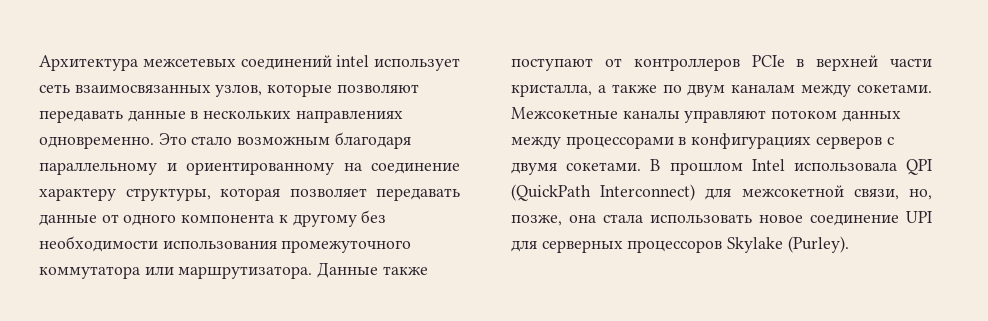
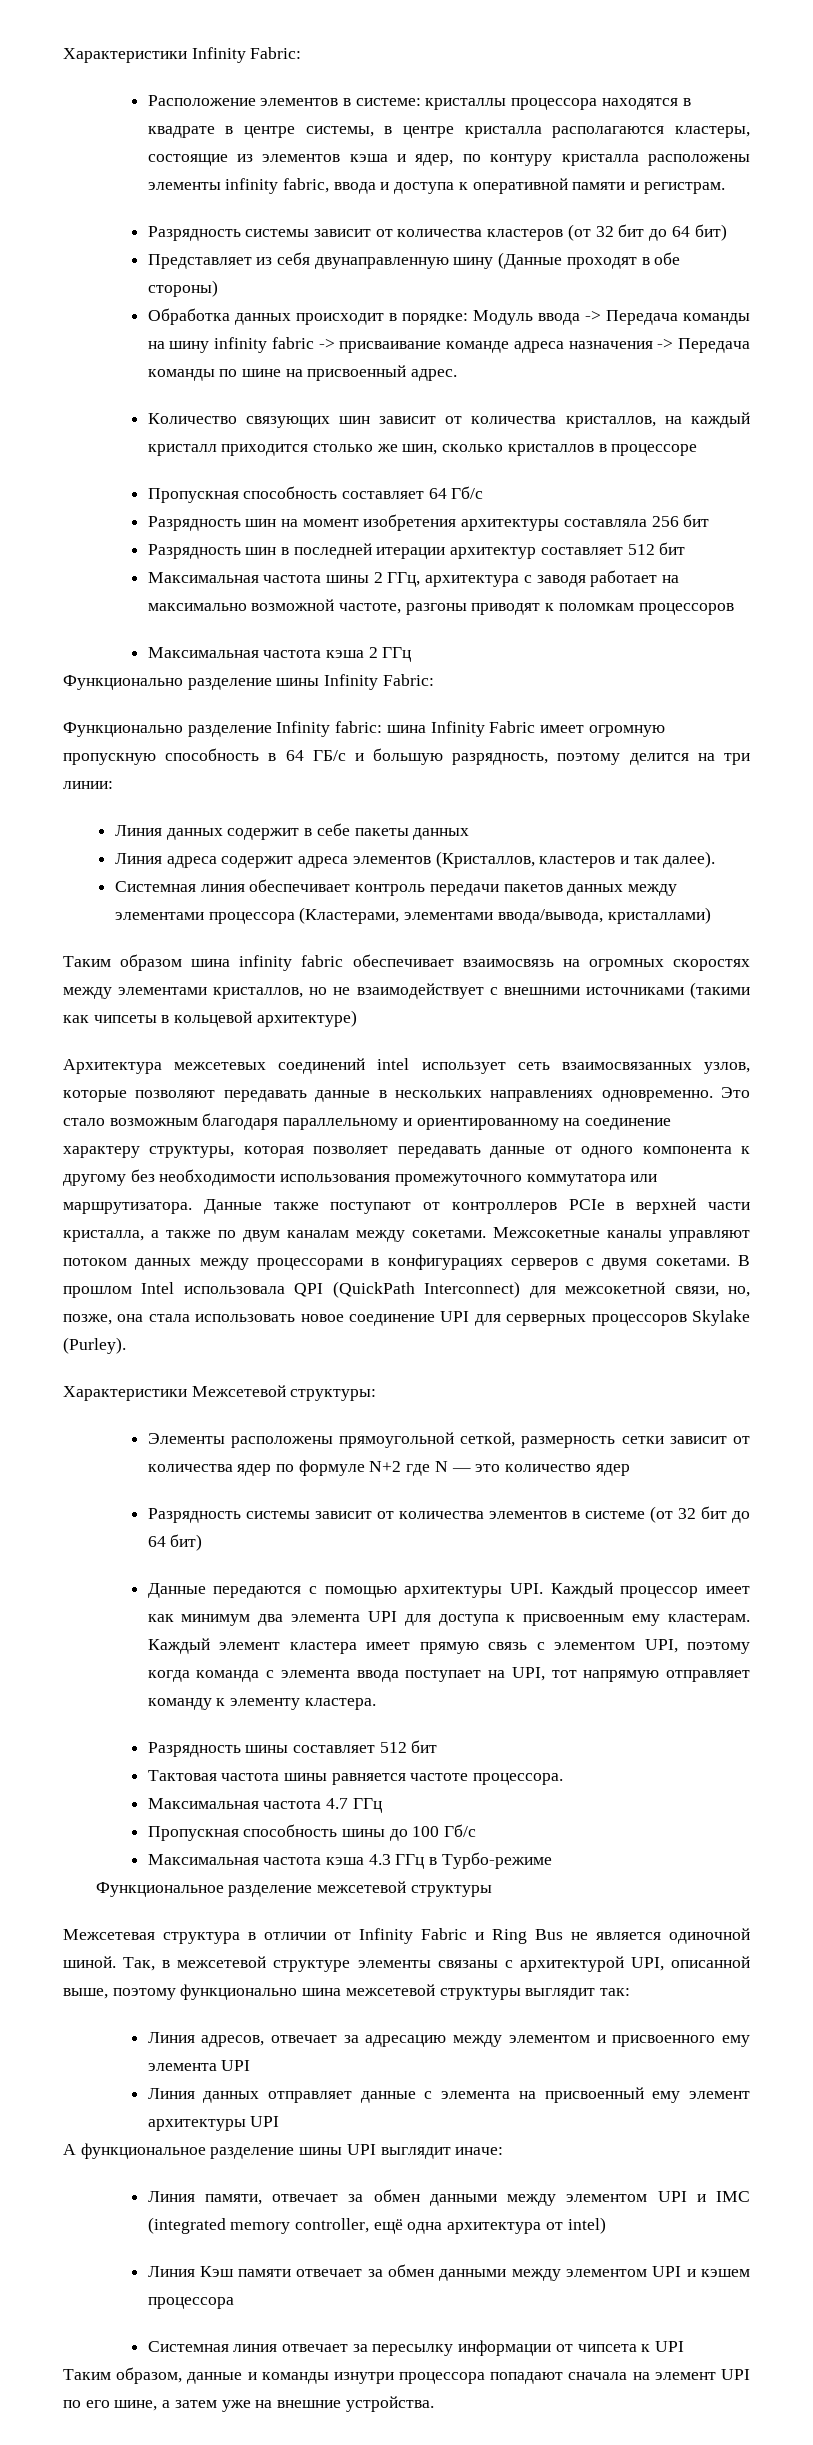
+ Характеристики Infinity Fabric:
+ Расположение элементов в системе: кристаллы процессора находятся в квадрате в центре системы, в центре кристалла располагаются кластеры, состоящие из элементов кэша и ядер, по контуру кристалла расположены элементы infinity fabric, ввода и доступа к оперативной памяти и регистрам.
+ Разрядность системы зависит от количества кластеров (от 32 бит до 64 бит)
+ Представляет из себя двунаправленную шину (Данные проходят в обе стороны)
+ Обработка данных происходит в порядке: Модуль ввода -> Передача команды на шину infinity fabric -> присваивание команде адреса назначения -> Передача команды по шине на присвоенный адрес.
+ Количество связующих шин зависит от количества кристаллов, на каждый кристалл приходится столько же шин, сколько кристаллов в процессоре
+ Пропускная способность составляет 64 Гб/с
+ Разрядность шин на момент изобретения архитектуры составляла 256 бит
+ Разрядность шин в последней итерации архитектур составляет 512 бит
+ Максимальная частота шины 2 ГГц, архитектура с заводя работает на максимально возможной частоте, разгоны приводят к поломкам процессоров
+ Максимальная частота кэша 2 ГГц
+ Функционально разделение шины Infinity Fabric:
+ Функционально разделение Infinity fabric: шина Infinity Fabric имеет огромную пропускную способность в 64 ГБ/c и большую разрядность, поэтому делится на три линии:
+ Линия данных содержит в себе пакеты данных
+ Линия адреса содержит адреса элементов (Кристаллов, кластеров и так далее).
+ Системная линия обеспечивает контроль передачи пакетов данных между элементами процессора (Кластерами, элементами ввода/вывода, кристаллами)
+ Таким образом шина infinity fabric обеспечивает взаимосвязь на огромных скоростях между элементами кристаллов, но не взаимодействует с внешними источниками (такими как чипсеты в кольцевой архитектуре)
+ Характеристики Межсетевой структуры:
+ Элементы расположены прямоугольной сеткой, размерность сетки зависит от количества ядер по формуле N+2 где N — это количество ядер
+ Разрядность системы зависит от количества элементов в системе (от 32 бит до 64 бит)
+ Данные передаются с помощью архитектуры UPI. Каждый процессор имеет как минимум два элемента UPI для доступа к присвоенным ему кластерам. Каждый элемент кластера имеет прямую связь с элементом UPI, поэтому когда команда с элемента ввода поступает на UPI, тот напрямую отправляет команду к элементу кластера.
+ Разрядность шины составляет 512 бит
+ Тактовая частота шины равняется частоте процессора.
+ Максимальная частота 4.7 ГГц
+ Пропускная способность шины до 100 Гб/с
+ Максимальная частота кэша 4.3 ГГц в Турбо-режиме
+ Функциональное разделение межсетевой структуры
+ Межсетевая структура в отличии от Infinity Fabric и Ring Bus не является одиночной шиной. Так, в межсетевой структуре элементы связаны с архитектурой UPI, описанной выше, поэтому функционально шина межсетевой структуры выглядит так:
+ Линия адресов, отвечает за адресацию между элементом и присвоенного ему элемента UPI
+ Линия данных отправляет данные с элемента на присвоенный ему элемент архитектуры UPI
+ А функциональное разделение шины UPI выглядит иначе:
+ Линия памяти, отвечает за обмен данными между элементом UPI и IMC (integrated memory controller, ещё одна архитектура от intel)
+ Линия Кэш памяти отвечает за обмен данными между элементом UPI и кэшем процессора
+ Системная линия отвечает за пересылку информации от чипсета к UPI
+ Таким образом, данные и команды изнутри процессора попадают сначала на элемент UPI по его шине, а затем уже на внешние устройства.

